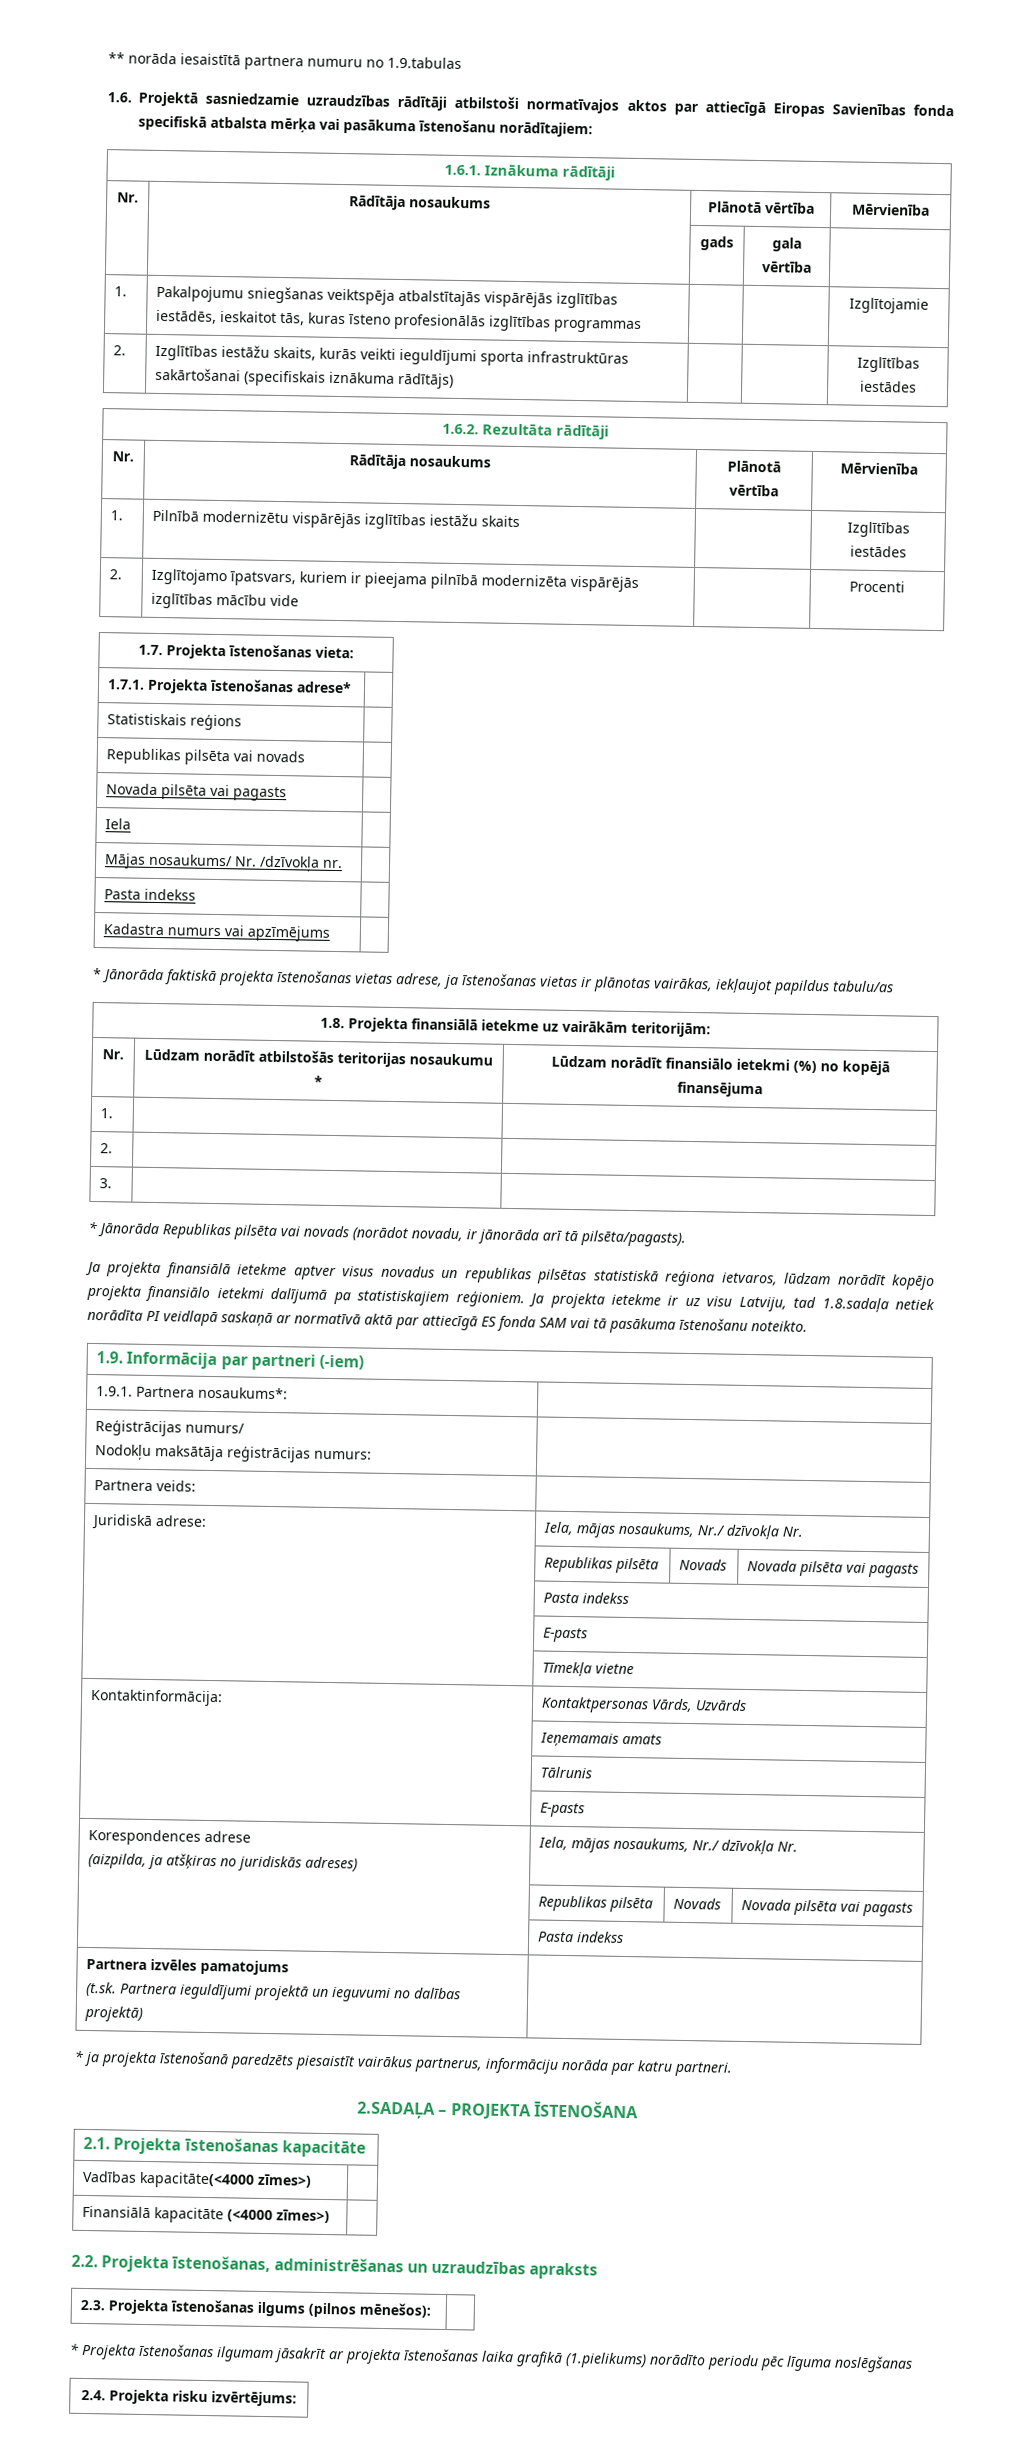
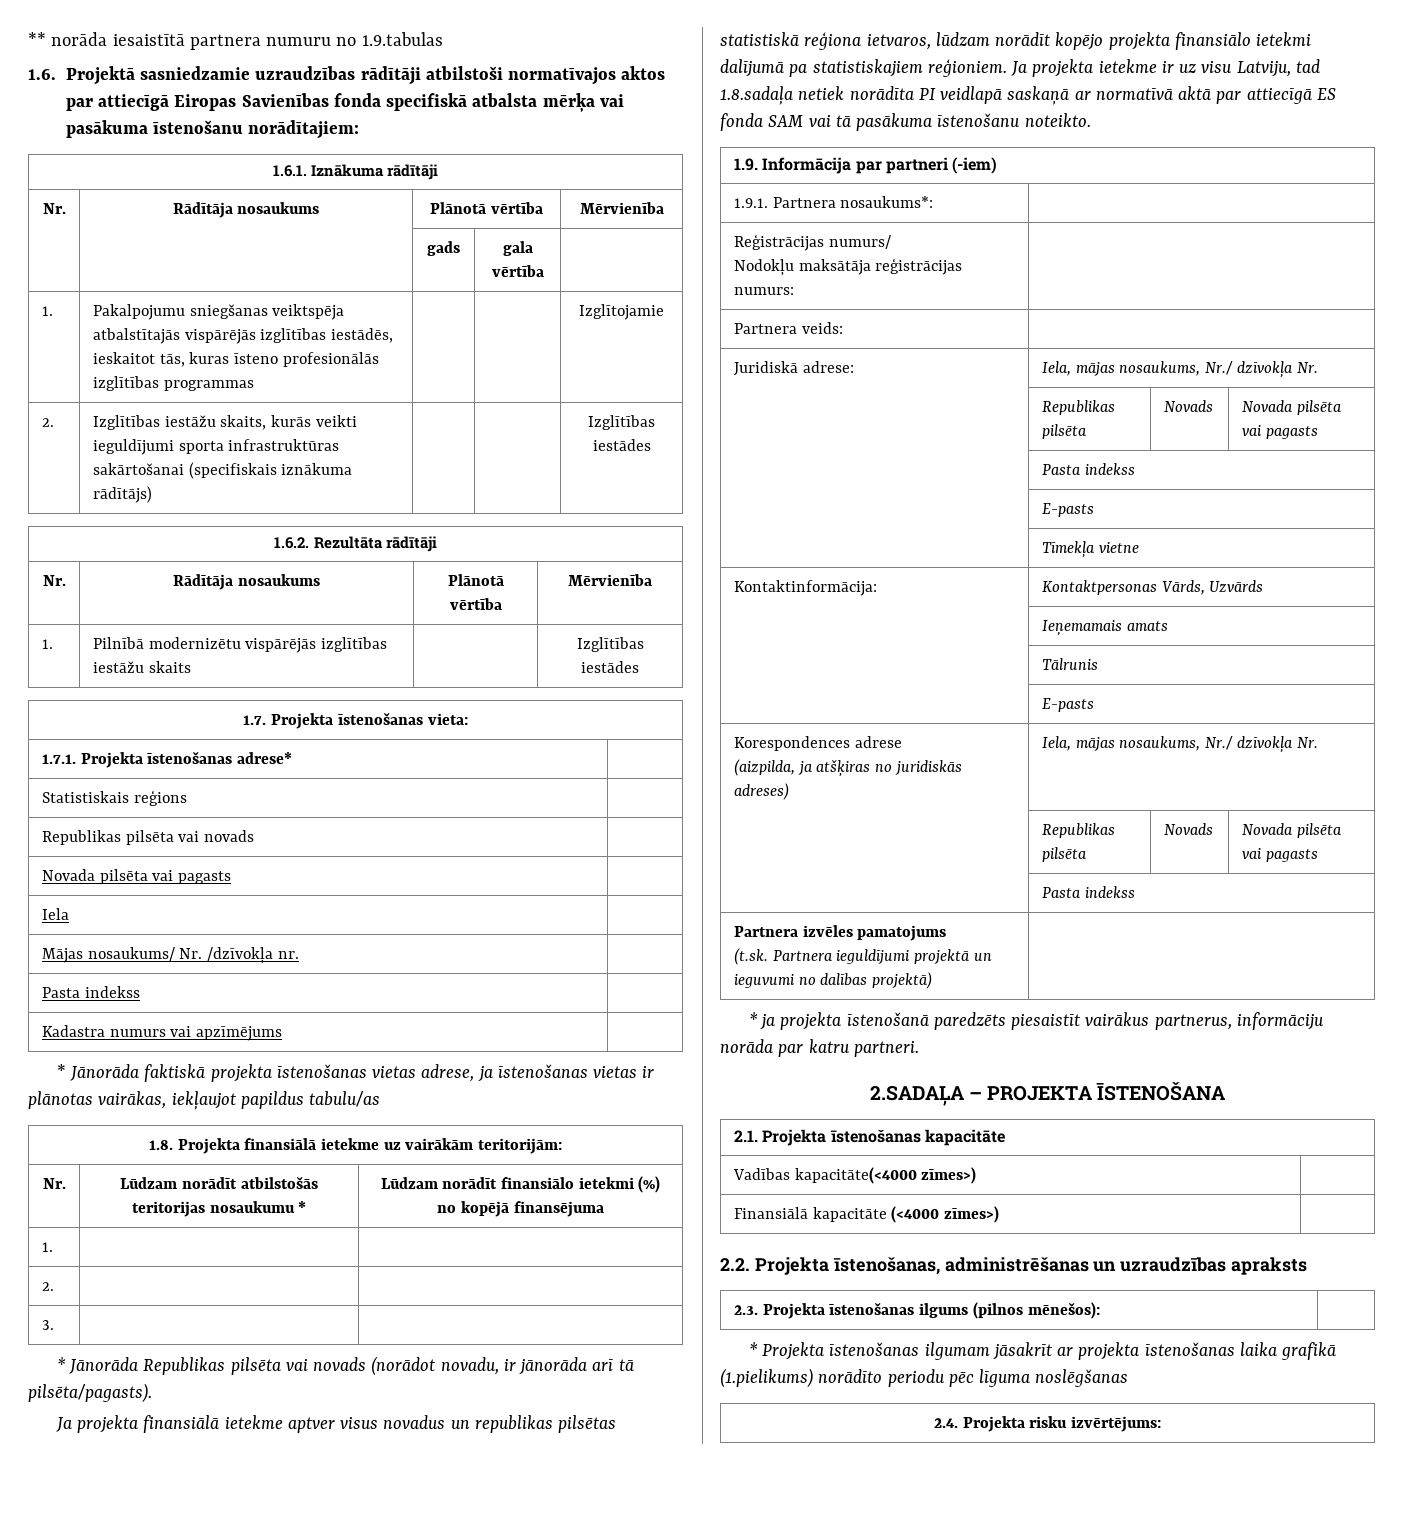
- 2. | Izglītojamo īpatsvars, kuriem ir pieejama pilnībā modernizēta vispārējās izglītības mācību vide | | Procenti

